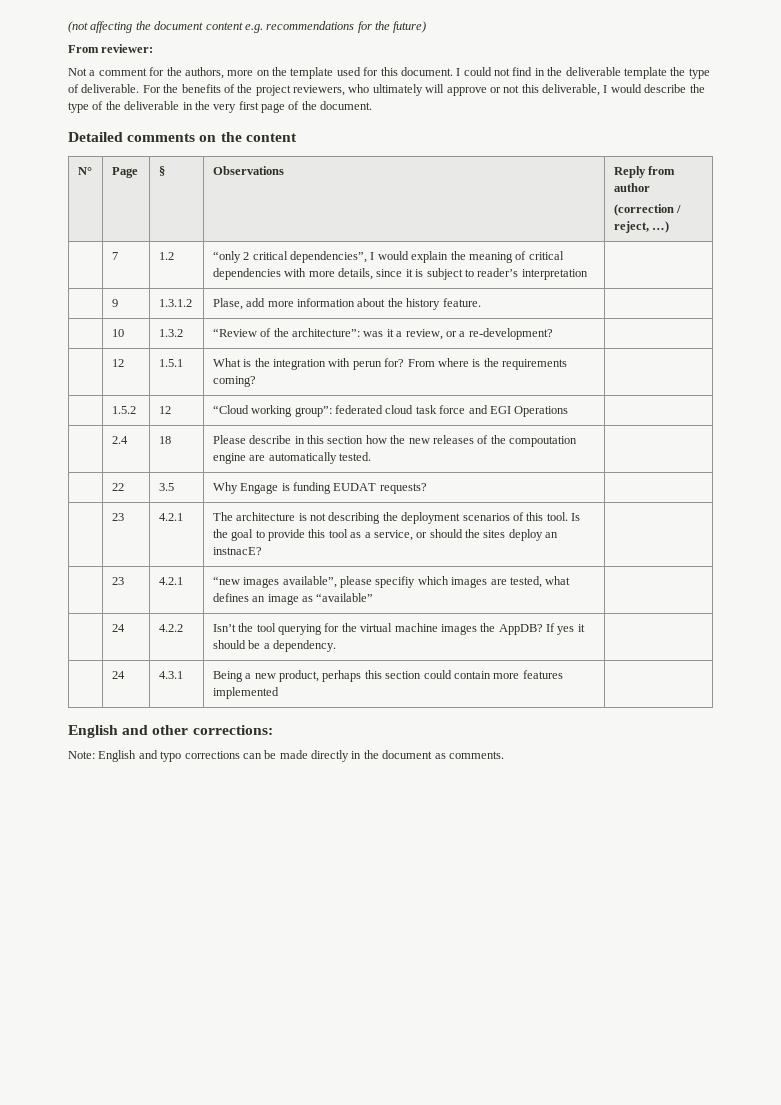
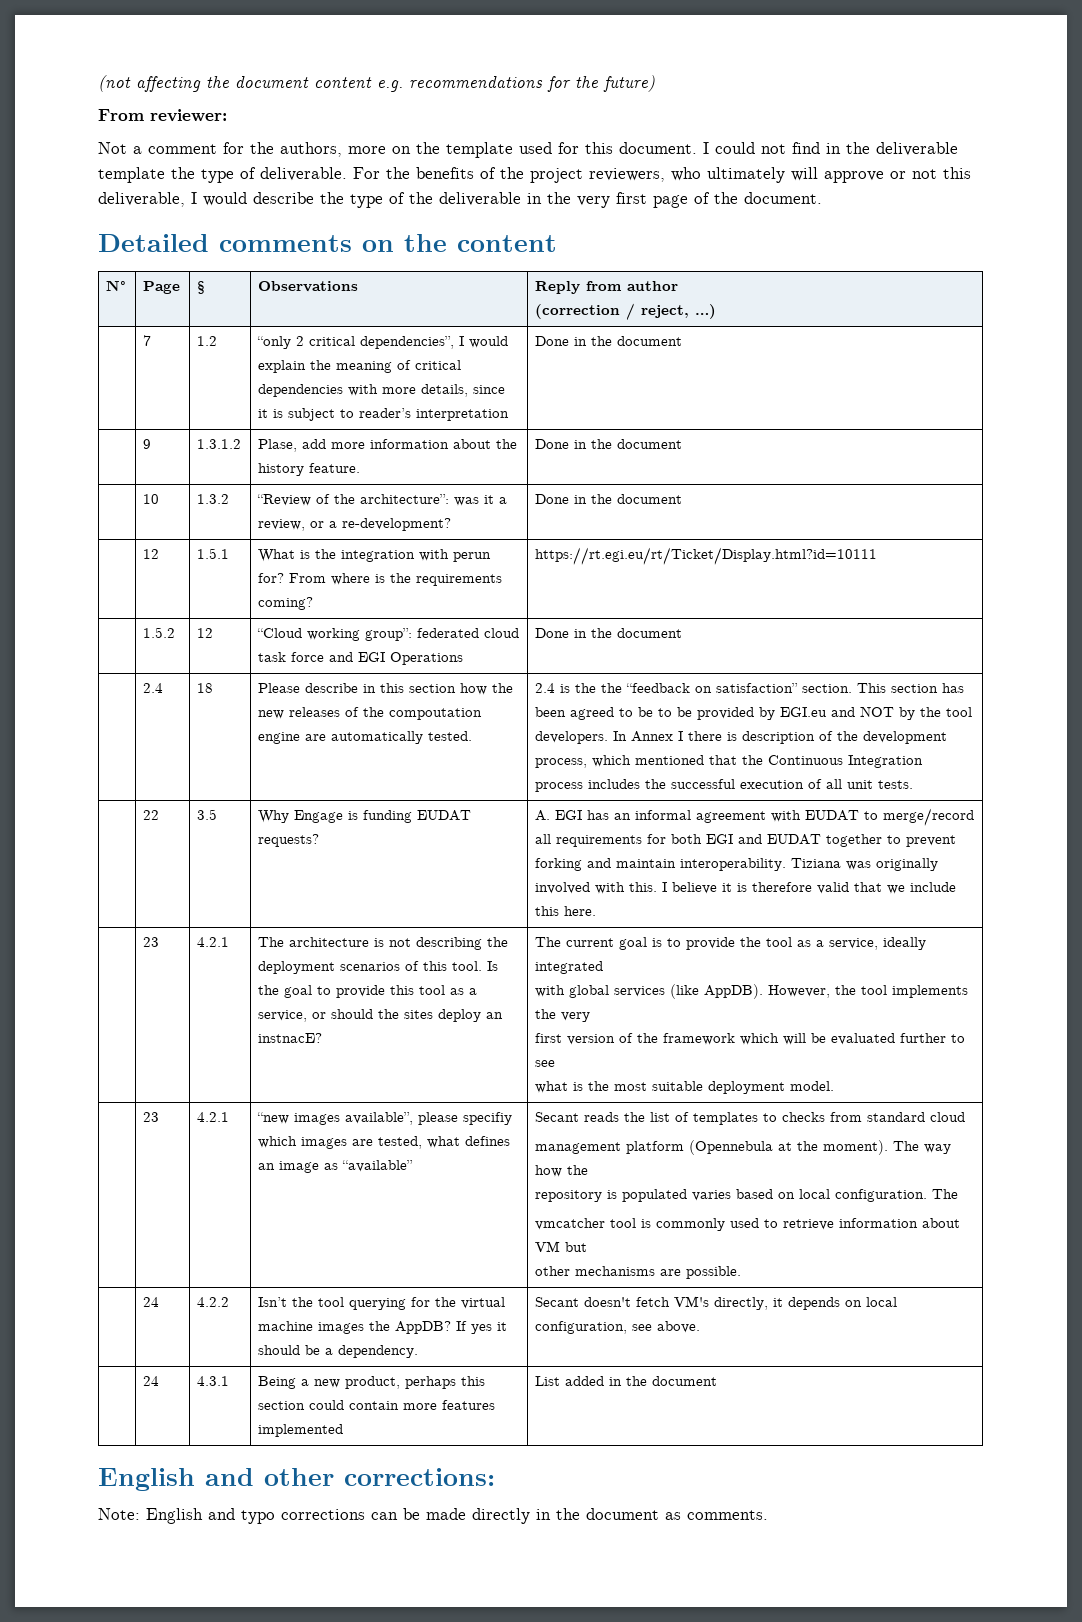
- | 7 | 1.2 | “only 2 critical dependencies”, I would explain the meaning of critical dependencies with more details, since it is subject to reader’s interpretation |
+ | 7 | 1.2 | “only 2 critical dependencies”, I would explain the meaning of critical dependencies with more details, since it is subject to reader’s interpretation | Done in the document
- | 9 | 1.3.1.2 | Plase, add more information about the history feature. |
+ | 9 | 1.3.1.2 | Plase, add more information about the history feature. | Done in the document
- | 10 | 1.3.2 | “Review of the architecture”: was it a review, or a re-development? |
+ | 10 | 1.3.2 | “Review of the architecture”: was it a review, or a re-development? | Done in the document
- | 12 | 1.5.1 | What is the integration with perun for? From where is the requirements coming? |
+ | 12 | 1.5.1 | What is the integration with perun for? From where is the requirements coming? | https://rt.egi.eu/rt/Ticket/Display.html?id=10111
- | 1.5.2 | 12 | “Cloud working group”: federated cloud task force and EGI Operations |
+ | 1.5.2 | 12 | “Cloud working group”: federated cloud task force and EGI Operations | Done in the document
+ 2.4 is the the “feedback on satisfaction” section. This section has been agreed to be to be provided by EGI.eu and NOT by the tool developers. In Annex I there is description of the development process, which mentioned that the Continuous Integration process includes the successful execution of all unit tests.
+ A. EGI has an informal agreement with EUDAT to merge/record all requirements for both EGI and EUDAT together to prevent forking and maintain interoperability. Tiziana was originally involved with this. I believe it is therefore valid that we include this here.
+ The current goal is to provide the tool as a service, ideally integrated
+ with global services (like AppDB). However, the tool implements the very
+ first version of the framework which will be evaluated further to see
+ what is the most suitable deployment model.
+ Secant reads the list of templates to checks from standard cloud
+ management platform (Opennebula at the moment). The way how the
+ repository is populated varies based on local configuration. The
+ vmcatcher tool is commonly used to retrieve information about VM but
+ other mechanisms are possible.
- | 24 | 4.2.2 | Isn’t the tool querying for the virtual machine images the AppDB? If yes it should be a dependency. |
+ | 24 | 4.2.2 | Isn’t the tool querying for the virtual machine images the AppDB? If yes it should be a dependency. | Secant doesn't fetch VM's directly, it depends on local configuration, see above.
- | 24 | 4.3.1 | Being a new product, perhaps this section could contain more features implemented |
+ | 24 | 4.3.1 | Being a new product, perhaps this section could contain more features implemented | List added in the document

